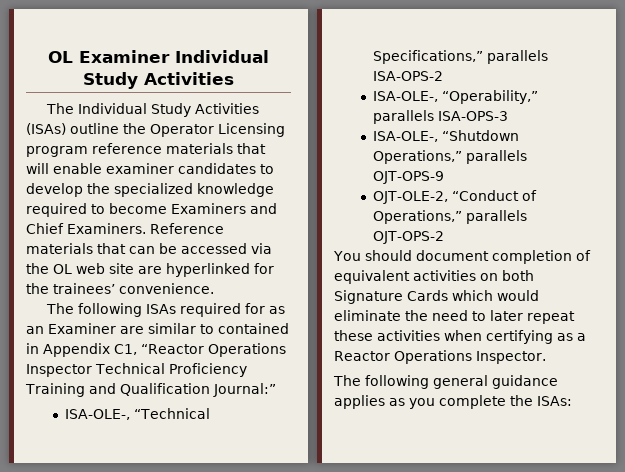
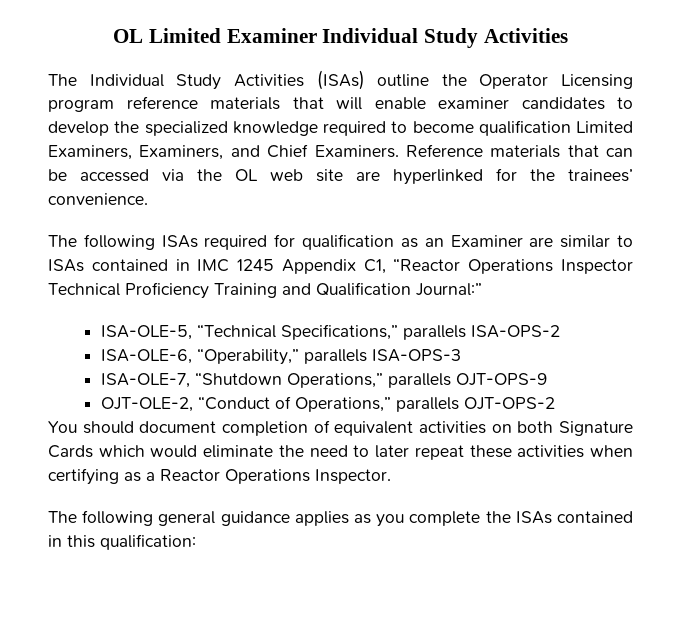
- OL Examiner Individual Study Activities
+ OL Limited Examiner Individual Study Activities
- The Individual Study Activities (ISAs) outline the Operator Licensing program reference materials that will enable examiner candidates to develop the specialized knowledge required to become Examiners and Chief Examiners.
+ The Individual Study Activities (ISAs) outline the Operator Licensing program reference materials that will enable examiner candidates to develop the specialized knowledge required to become qualification Limited Examiners, Examiners, and Chief Examiners.
- The following ISAs required for as an Examiner are similar to contained in Appendix C1, “Reactor Operations Inspector Technical Proficiency Training and Qualification Journal:”
+ The following ISAs required for qualification as an Examiner are similar to ISAs contained in IMC 1245 Appendix C1, “Reactor Operations Inspector Technical Proficiency Training and Qualification Journal:”
- ISA-OLE-, “Technical Specifications,” parallels ISA-OPS-2
+ ISA-OLE-5, “Technical Specifications,” parallels ISA-OPS-2
- ISA-OLE-, “Operability,” parallels ISA-OPS-3
+ ISA-OLE-6, “Operability,” parallels ISA-OPS-3
- ISA-OLE-, “Shutdown Operations,” parallels OJT-OPS-9
+ ISA-OLE-7, “Shutdown Operations,” parallels OJT-OPS-9
- The following general guidance applies as you complete the ISAs:
+ The following general guidance applies as you complete the ISAs contained in this qualification:

